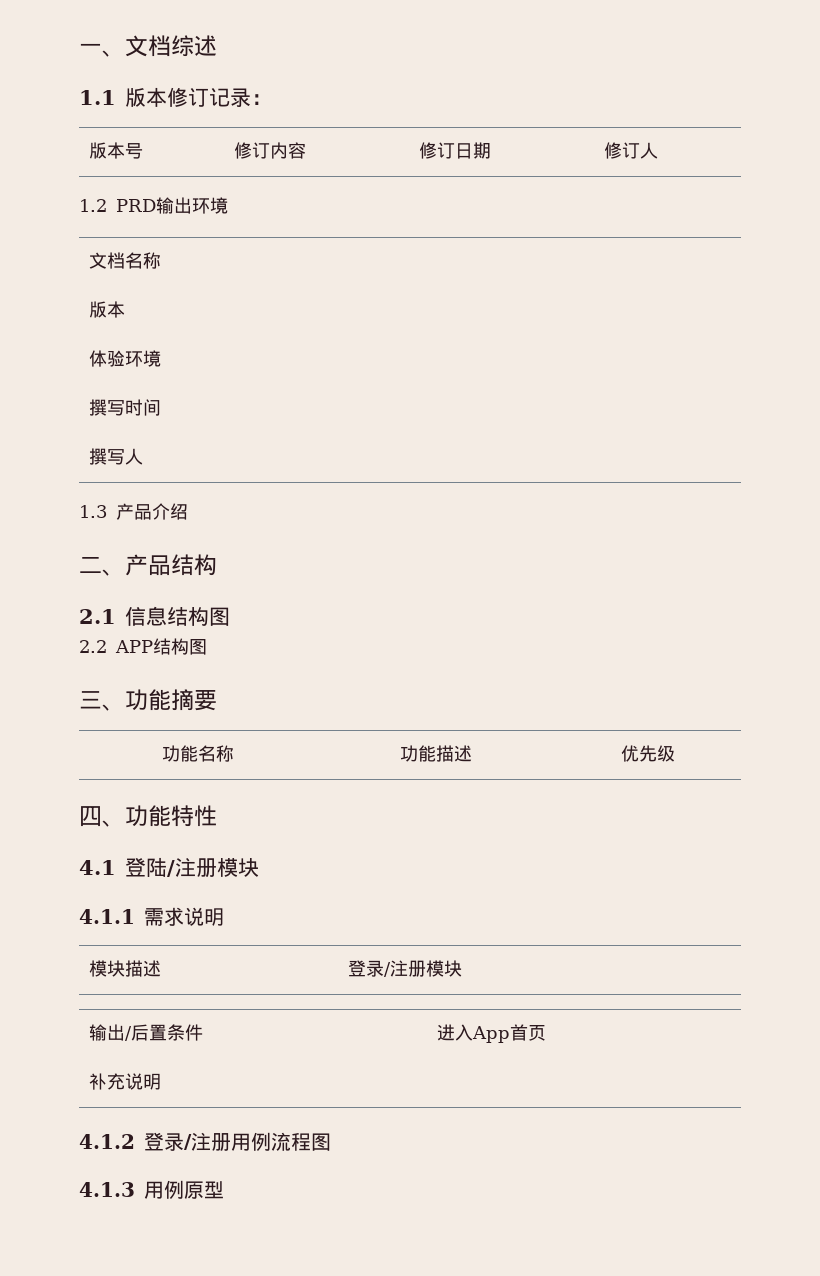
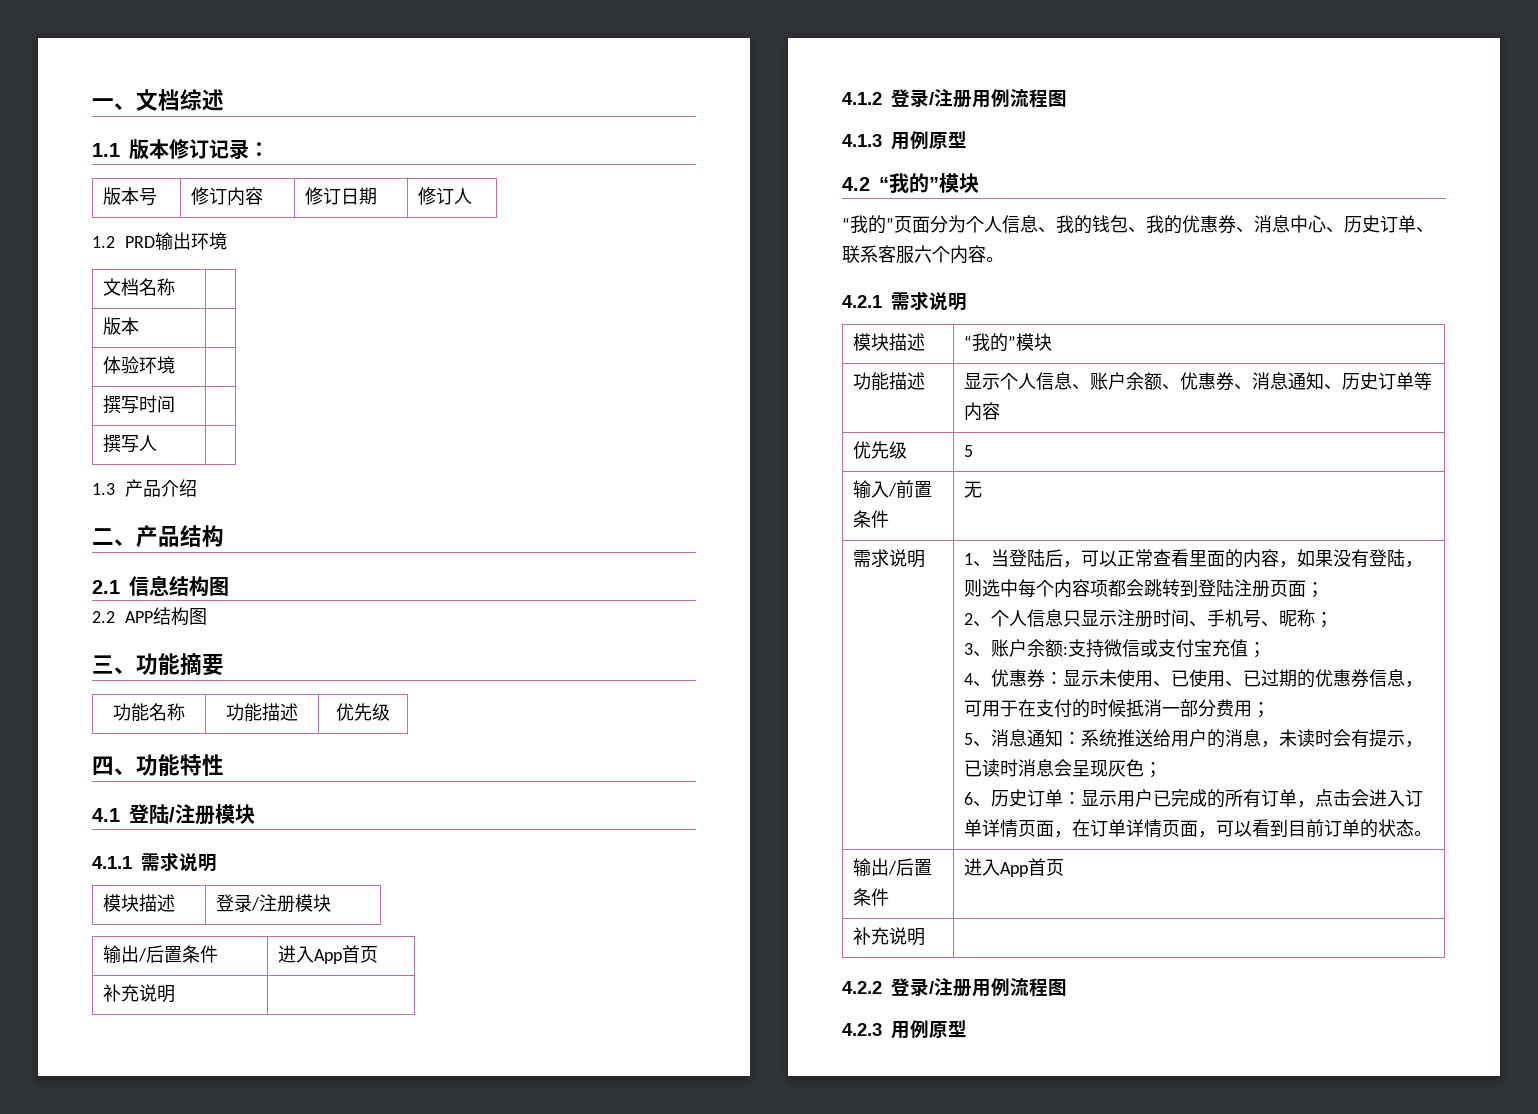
+ 4.2 “我的”模块
+ “我的”页面分为个人信息、我的钱包、我的优惠券、消息中心、历史订单、联系客服六个内容。
+ 4.2.1需求说明
+ 模块描述 | “我的”模块
+ 功能描述 | 显示个人信息、账户余额、优惠券、消息通知、历史订单等内容
+ 优先级 | 5
+ 输入/前置条件 | 无
+ 需求说明 | 1、当登陆后，可以正常查看里面的内容，如果没有登陆，则选中每个内容项都会跳转到登陆注册页面；
+ 2、个人信息只显示注册时间、手机号、昵称；
+ 3、账户余额:支持微信或支付宝充值；
+ 4、优惠券：显示未使用、已使用、已过期的优惠券信息，可用于在支付的时候抵消一部分费用；
+ 5、消息通知：系统推送给用户的消息，未读时会有提示，已读时消息会呈现灰色；
+ 6、历史订单：显示用户已完成的所有订单，点击会进入订单详情页面，在订单详情页面，可以看到目前订单的状态。
+ 输出/后置条件 | 进入App首页
+ 补充说明 |
+ 4.2.2登录/注册用例流程图
+ 4.2.3用例原型

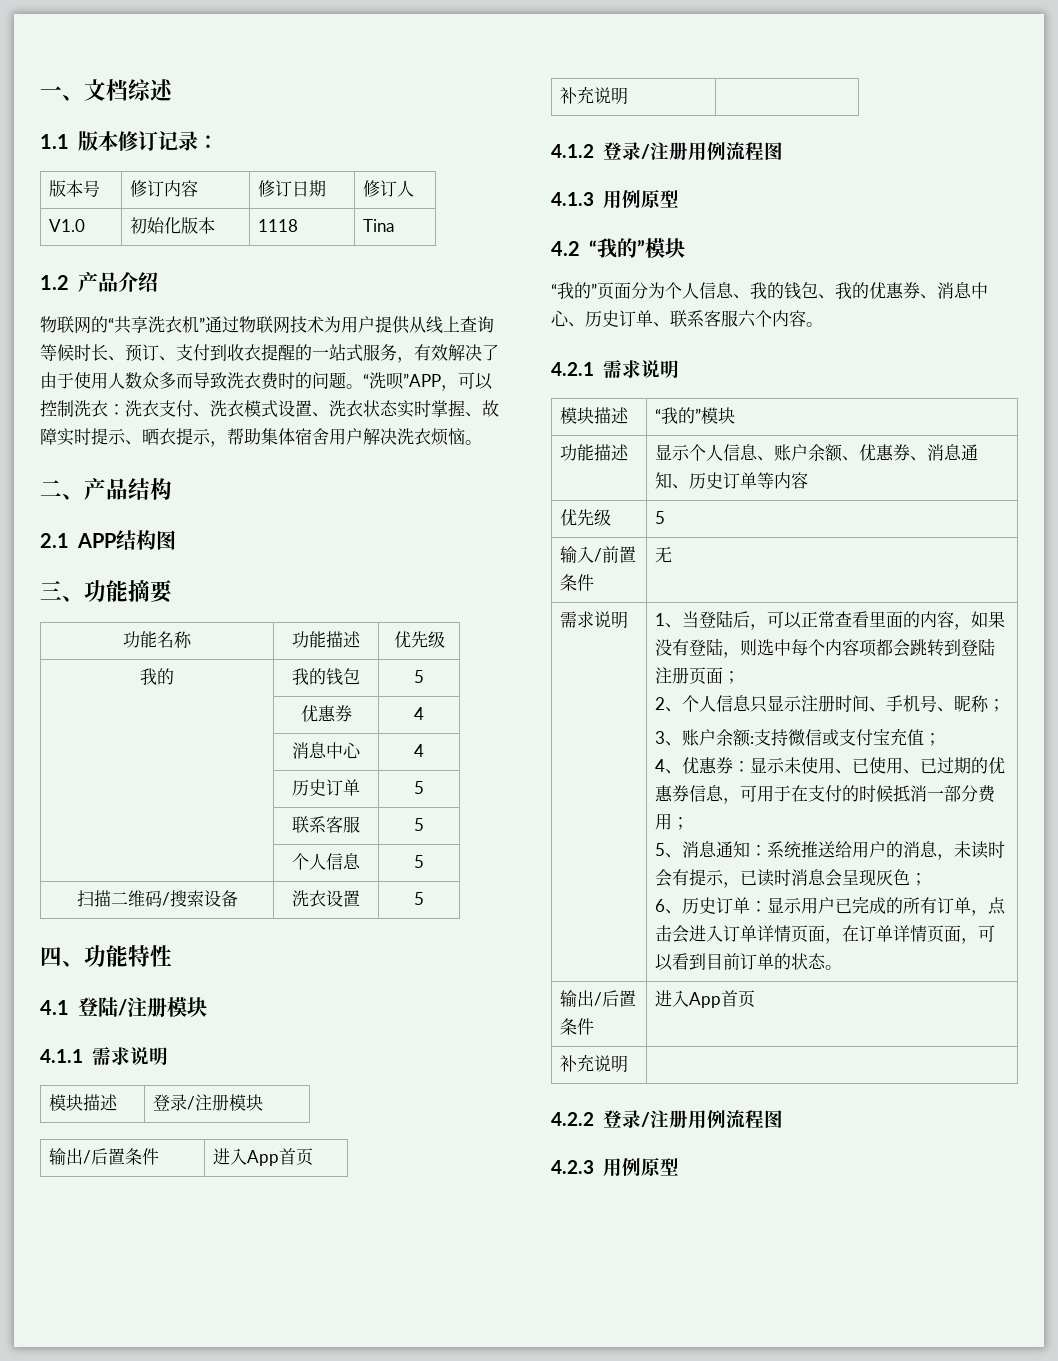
- 1.2 PRD输出环境
- 文档名称 |
- 版本 |
- 体验环境 |
- 撰写时间 |
- 撰写人 |
- 1.3产品介绍
+ V1.0 | 初始化版本 | 1118 | Tina
+ 1.2产品介绍
+ 物联网的“共享洗衣机”通过物联网技术为用户提供从线上查询等候时长、预订、支付到收衣提醒的一站式服务，有效解决了由于使用人数众多而导致洗衣费时的问题。“洗呗”APP，可以控制洗衣：洗衣支付、洗衣模式设置、洗衣状态实时掌握、故障实时提示、晒衣提示，帮助集体宿舍用户解决洗衣烦恼。
- 2.1信息结构图
- 2.2 APP结构图
+ 2.1 APP结构图
+ 我的 | 我的钱包 | 5
+ | 优惠券 | 4
+ | 消息中心 | 4
+ | 历史订单 | 5
+ | 联系客服 | 5
+ | 个人信息 | 5
+ 扫描二维码/搜索设备 | 洗衣设置 | 5

